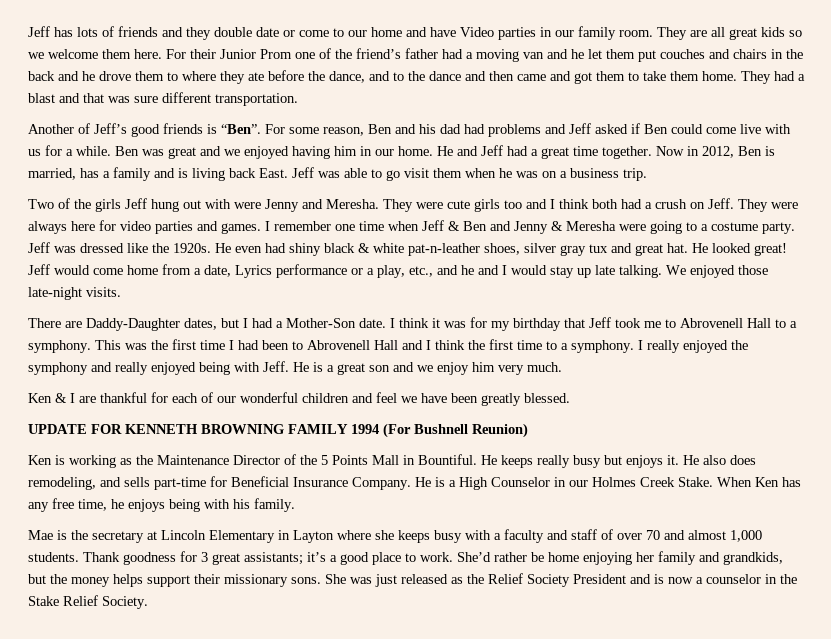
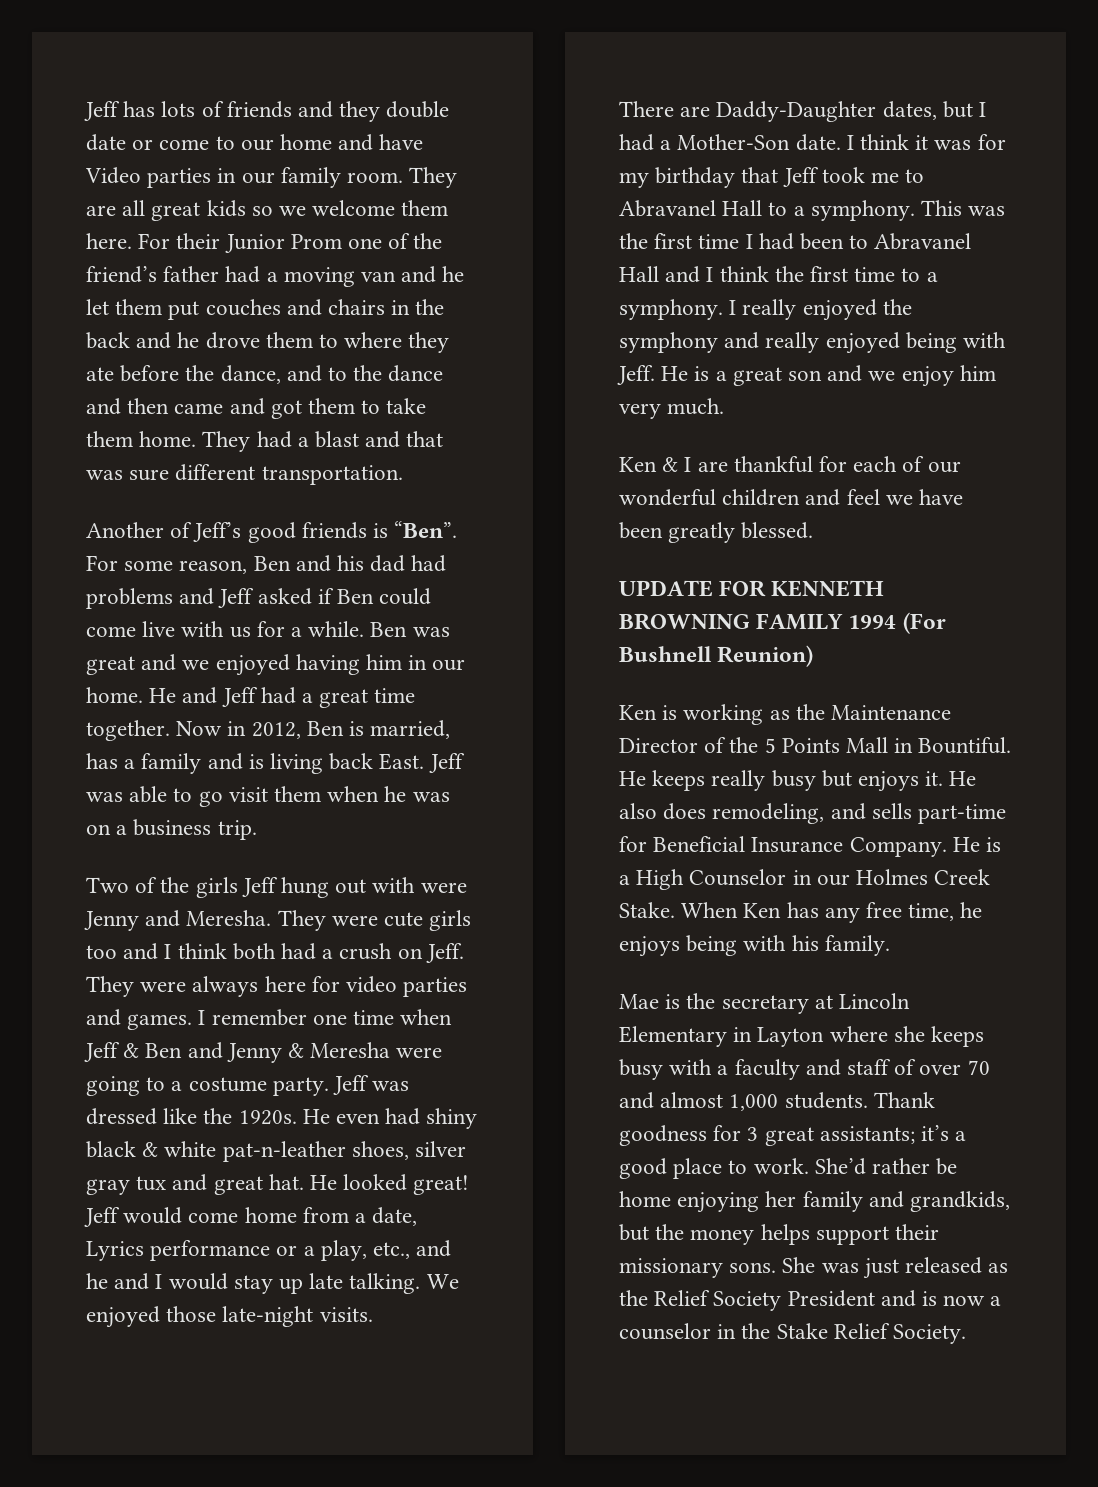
- I think it was for my birthday that Jeff took me to Abrovenell Hall to a symphony.
+ I think it was for my birthday that Jeff took me to Abravanel Hall to a symphony.
- This was the first time I had been to Abrovenell Hall and I think the first time to a symphony.
+ This was the first time I had been to Abravanel Hall and I think the first time to a symphony.

